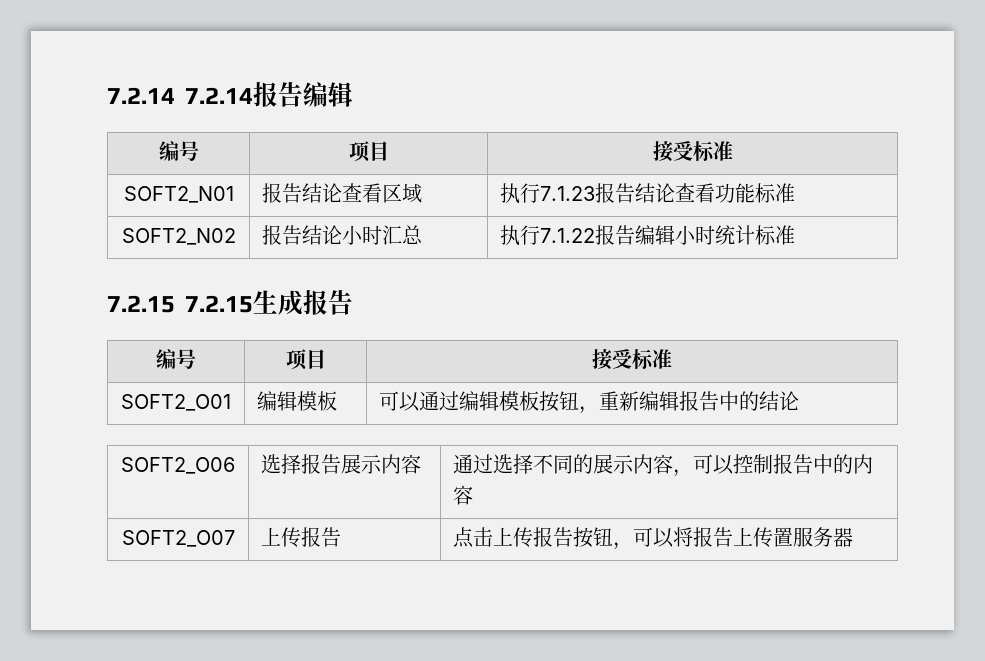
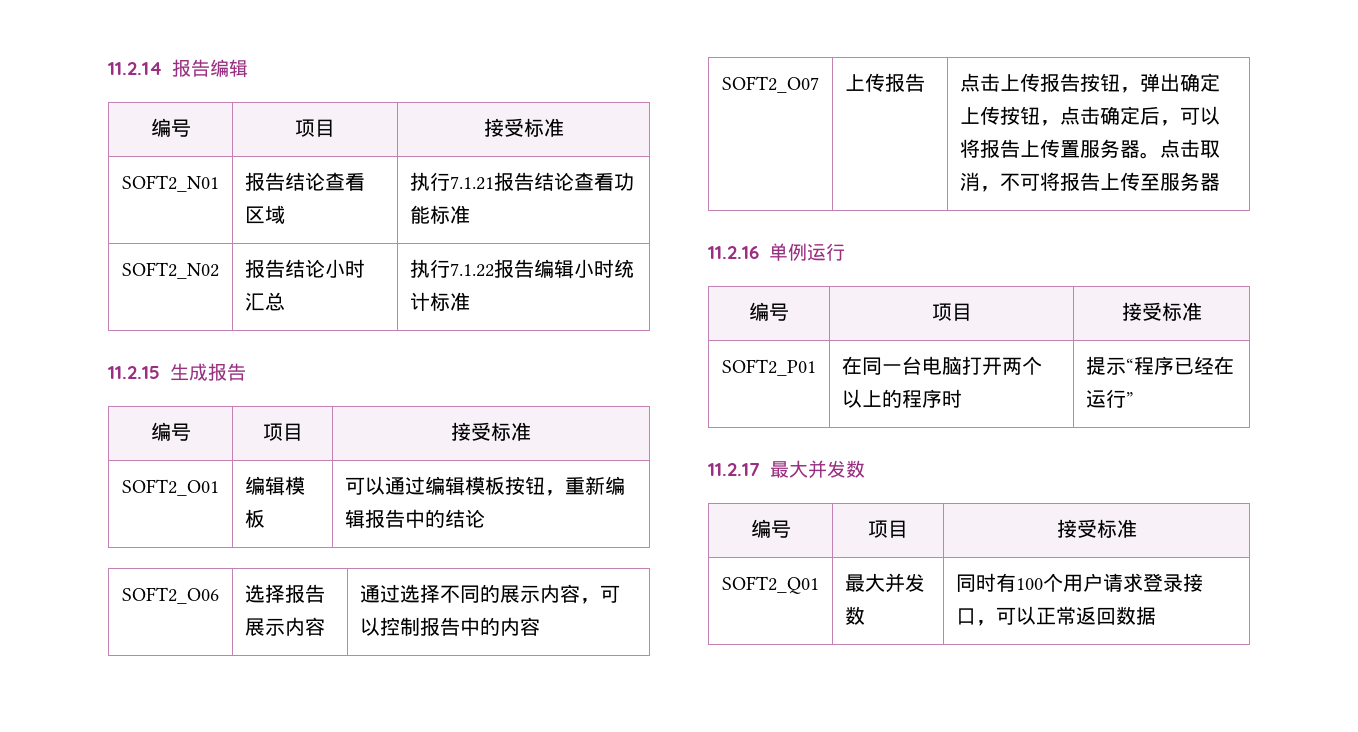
- 7.2.14 7.2.14报告编辑
+ 11.2.14报告编辑
- SOFT2_N01 | 报告结论查看区域 | 执行7.1.23报告结论查看功能标准
+ SOFT2_N01 | 报告结论查看区域 | 执行7.1.21报告结论查看功能标准
- 7.2.15 7.2.15生成报告
+ 11.2.15生成报告
- SOFT2_O07 | 上传报告 | 点击上传报告按钮，可以将报告上传置服务器
+ SOFT2_O07 | 上传报告 | 点击上传报告按钮，弹出确定上传按钮，点击确定后，可以将报告上传置服务器。点击取消，不可将报告上传至服务器
+ 11.2.16单例运行
+ 编号 | 项目 | 接受标准
+ SOFT2_P01 | 在同一台电脑打开两个以上的程序时 | 提示“程序已经在运行”
+ 11.2.17最大并发数
+ 编号 | 项目 | 接受标准
+ SOFT2_Q01 | 最大并发数 | 同时有100个用户请求登录接口，可以正常返回数据

